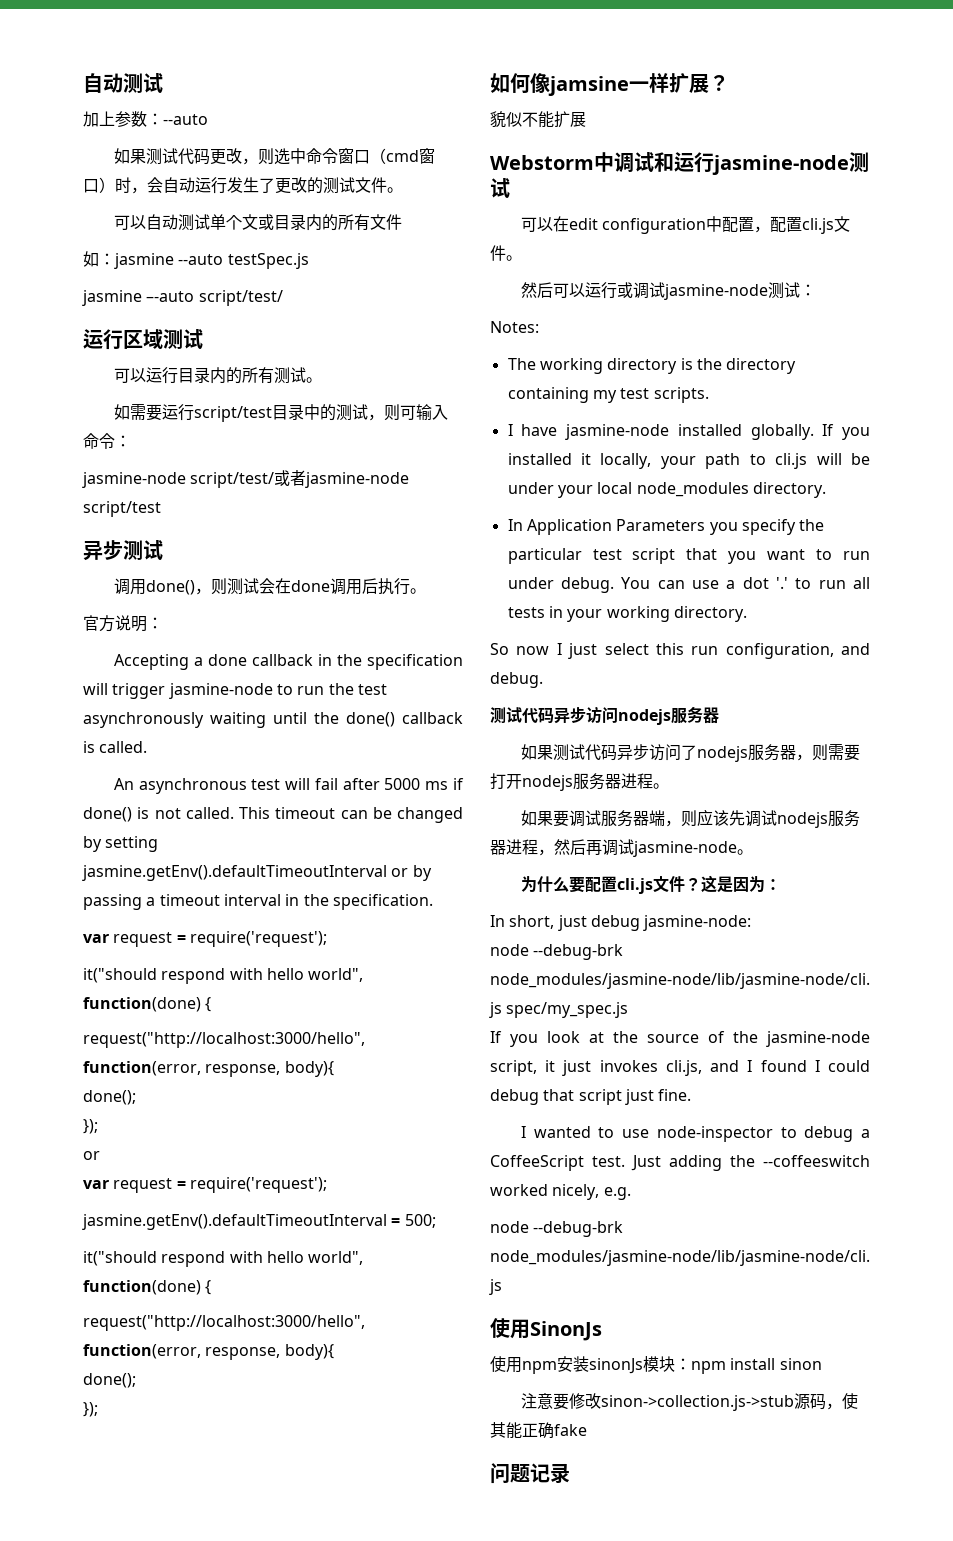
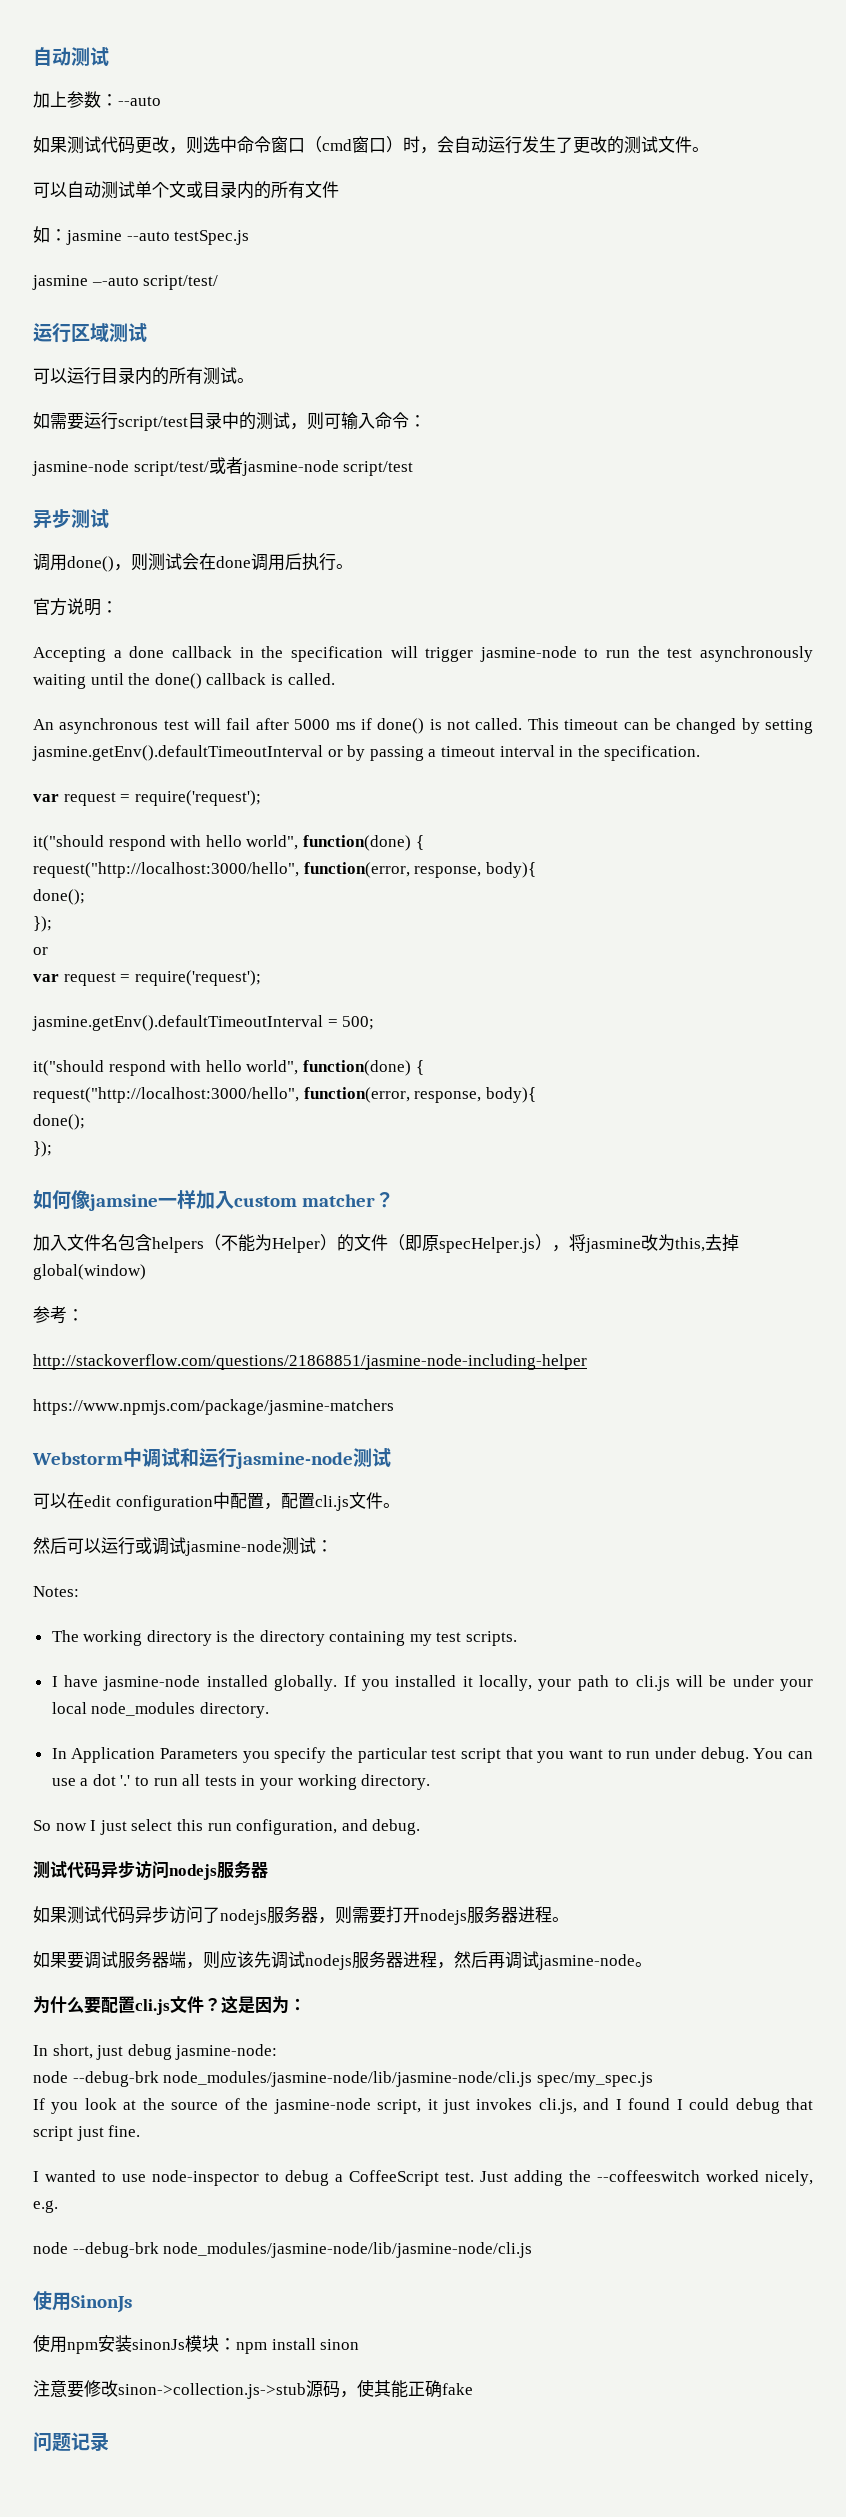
- 如何像jamsine一样扩展？
- 貌似不能扩展
+ 如何像jamsine一样加入custom matcher？
+ 加入文件名包含helpers（不能为Helper）的文件（即原specHelper.js），将jasmine改为this,去掉global(window)
+ 参考：
+ http://stackoverflow.com/questions/21868851/jasmine-node-including-helper
+ https://www.npmjs.com/package/jasmine-matchers

